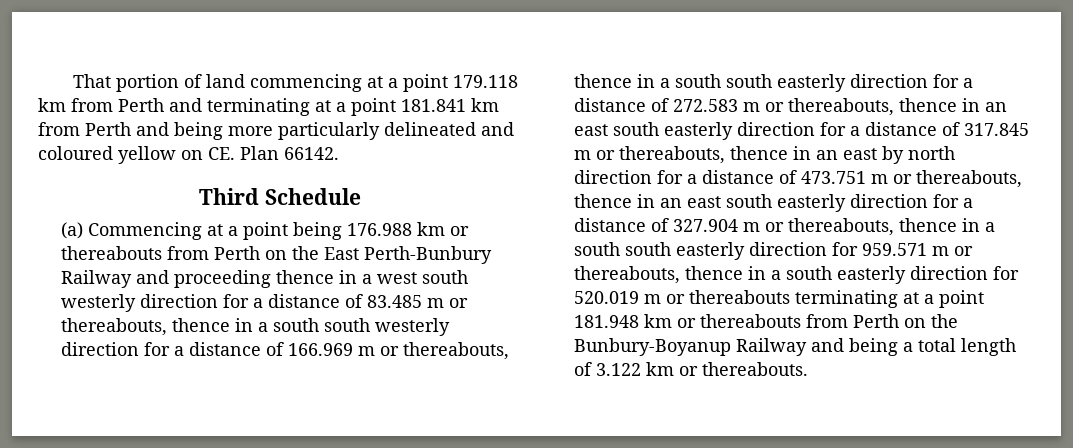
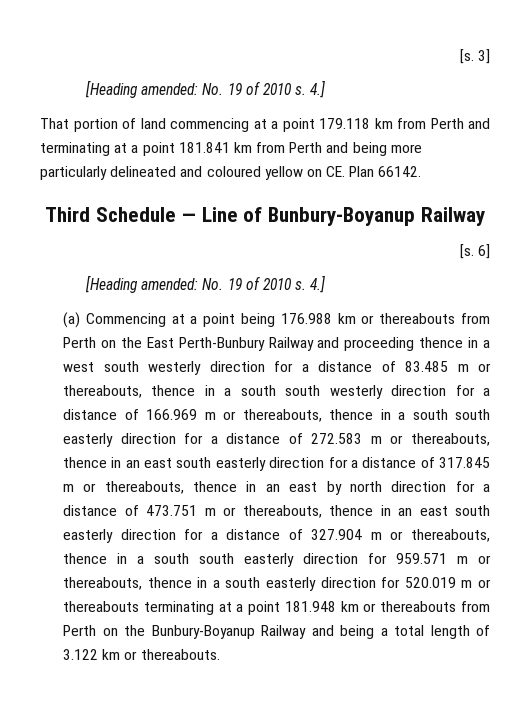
+ [s. 3]
+ [Heading amended: No. 19 of 2010 s. 4.]
- Third Schedule
+ Third Schedule — Line of Bunbury-Boyanup Railway
+ [s. 6]
+ [Heading amended: No. 19 of 2010 s. 4.]

